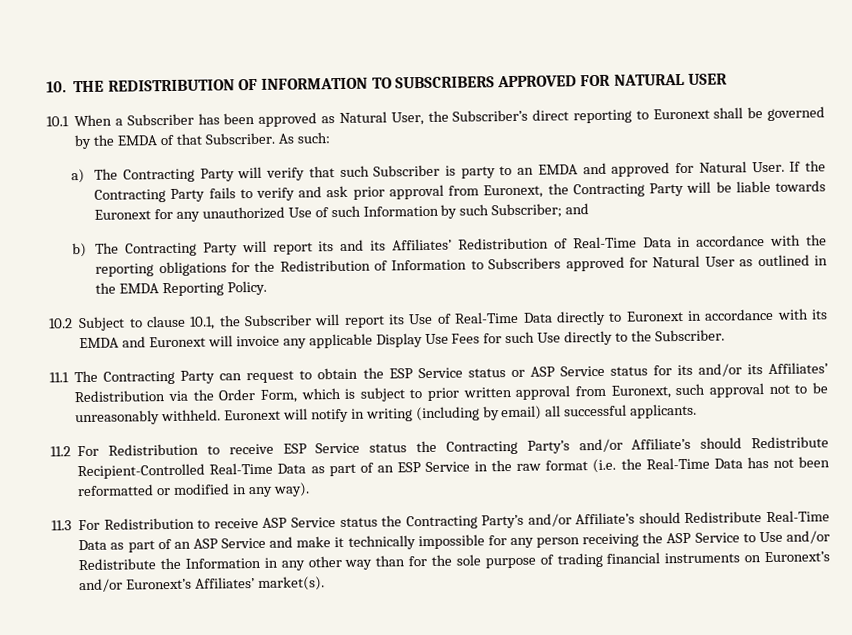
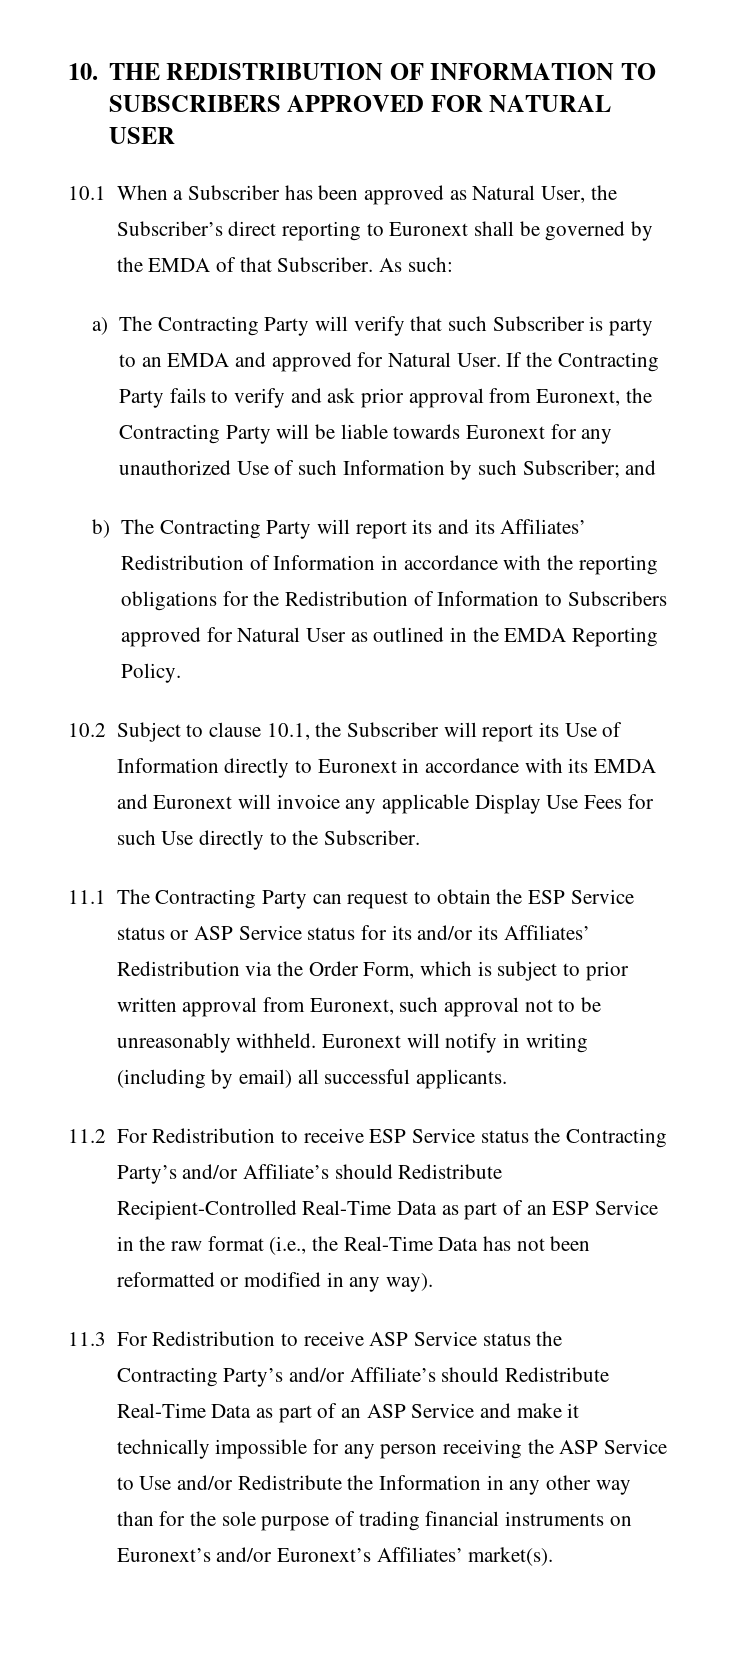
- b) The Contracting Party will report its and its Affiliates’ Redistribution of Real-Time Data in accordance with the reporting obligations for the Redistribution of Information to Subscribers approved for Natural User as outlined in the EMDA Reporting Policy.
+ b) The Contracting Party will report its and its Affiliates’ Redistribution of Information in accordance with the reporting obligations for the Redistribution of Information to Subscribers approved for Natural User as outlined in the EMDA Reporting Policy.
- 10.2 Subject to clause 10.1, the Subscriber will report its Use of Real-Time Data directly to Euronext in accordance with its EMDA and Euronext will invoice any applicable Display Use Fees for such Use directly to the Subscriber.
+ 10.2 Subject to clause 10.1, the Subscriber will report its Use of Information directly to Euronext in accordance with its EMDA and Euronext will invoice any applicable Display Use Fees for such Use directly to the Subscriber.
- 11.2 For Redistribution to receive ESP Service status the Contracting Party’s and/or Affiliate’s should Redistribute Recipient-Controlled Real-Time Data as part of an ESP Service in the raw format (i.e. the Real-Time Data has not been reformatted or modified in any way).
+ 11.2 For Redistribution to receive ESP Service status the Contracting Party’s and/or Affiliate’s should Redistribute Recipient-Controlled Real-Time Data as part of an ESP Service in the raw format (i.e., the Real-Time Data has not been reformatted or modified in any way).

